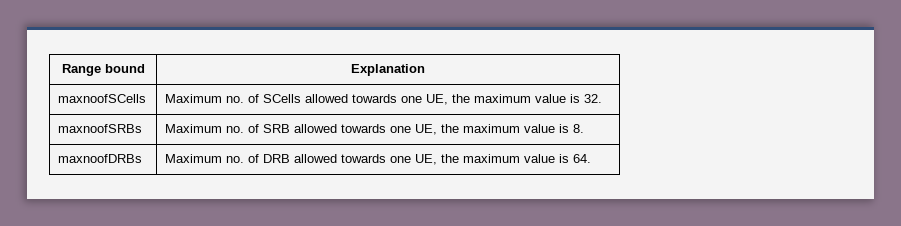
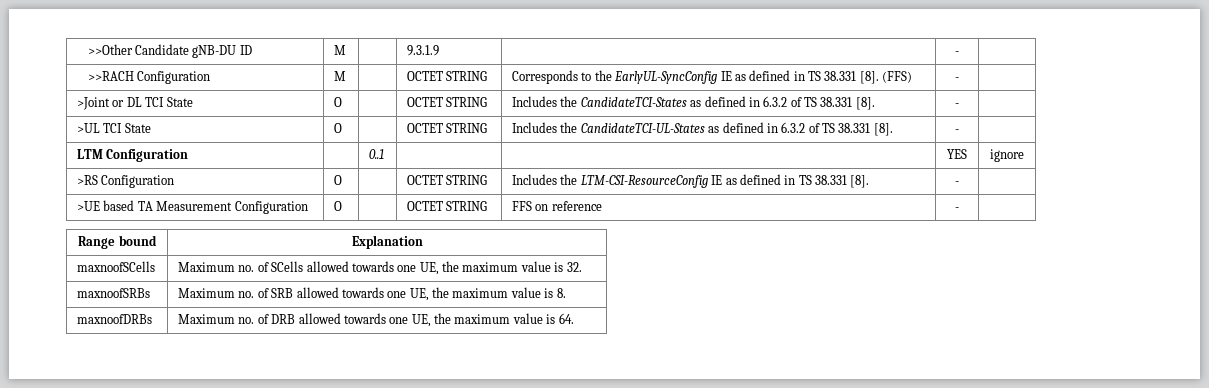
+ >>Other Candidate gNB-DU ID | M | | 9.3.1.9 | | - |
+ >>RACH Configuration | M | | OCTET STRING | Corresponds to the EarlyUL-SyncConfig IE as defined in TS 38.331 [8]. (FFS) | - |
+ >Joint or DL TCI State | O | | OCTET STRING | Includes the CandidateTCI-States as defined in 6.3.2 of TS 38.331 [8]. | - |
+ >UL TCI State | O | | OCTET STRING | Includes the CandidateTCI-UL-States as defined in 6.3.2 of TS 38.331 [8]. | - |
+ LTM Configuration | | 0..1 | | | YES | ignore
+ >RS Configuration | O | | OCTET STRING | Includes the LTM-CSI-ResourceConfig IE as defined in TS 38.331 [8]. | - |
+ >UE based TA Measurement Configuration | O | | OCTET STRING | FFS on reference | - |

